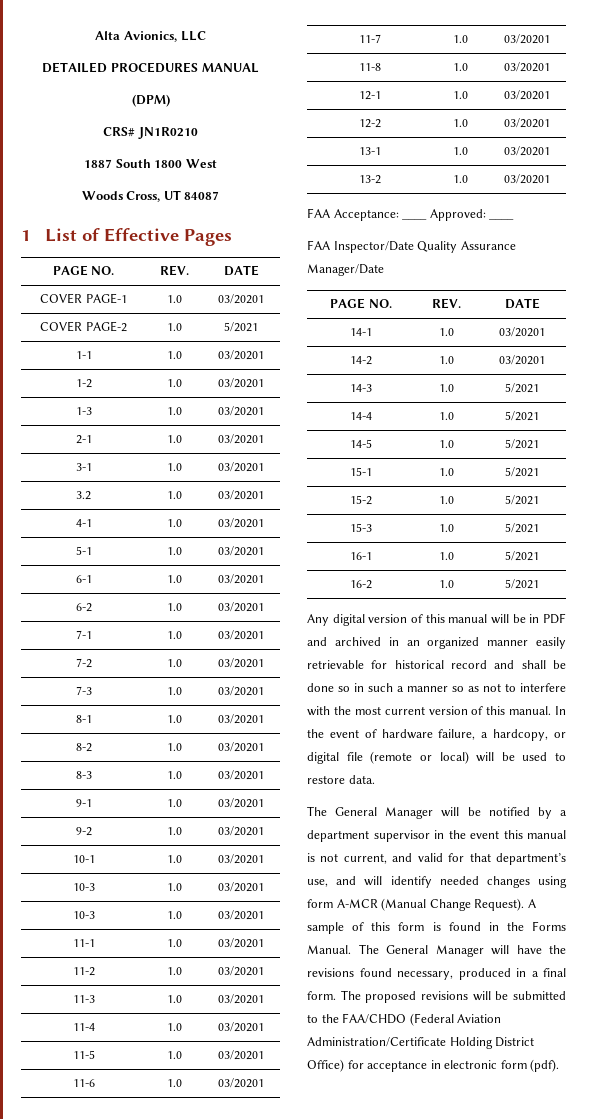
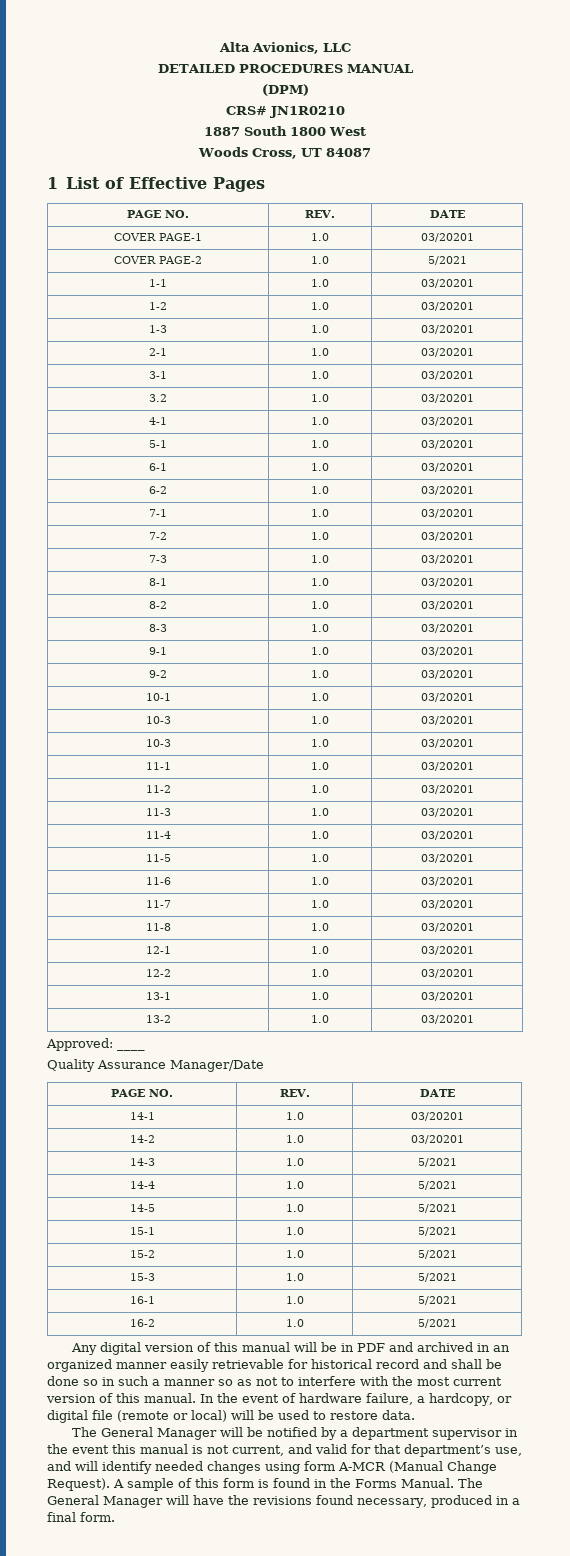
- FAA Acceptance: ____ Approved: ____
+ Approved: ____
- FAA Inspector/Date Quality Assurance Manager/Date
+ Quality Assurance Manager/Date
- The proposed revisions will be submitted to the FAA/CHDO (Federal Aviation Administration/Certificate Holding District Office) for acceptance in electronic form (pdf).

